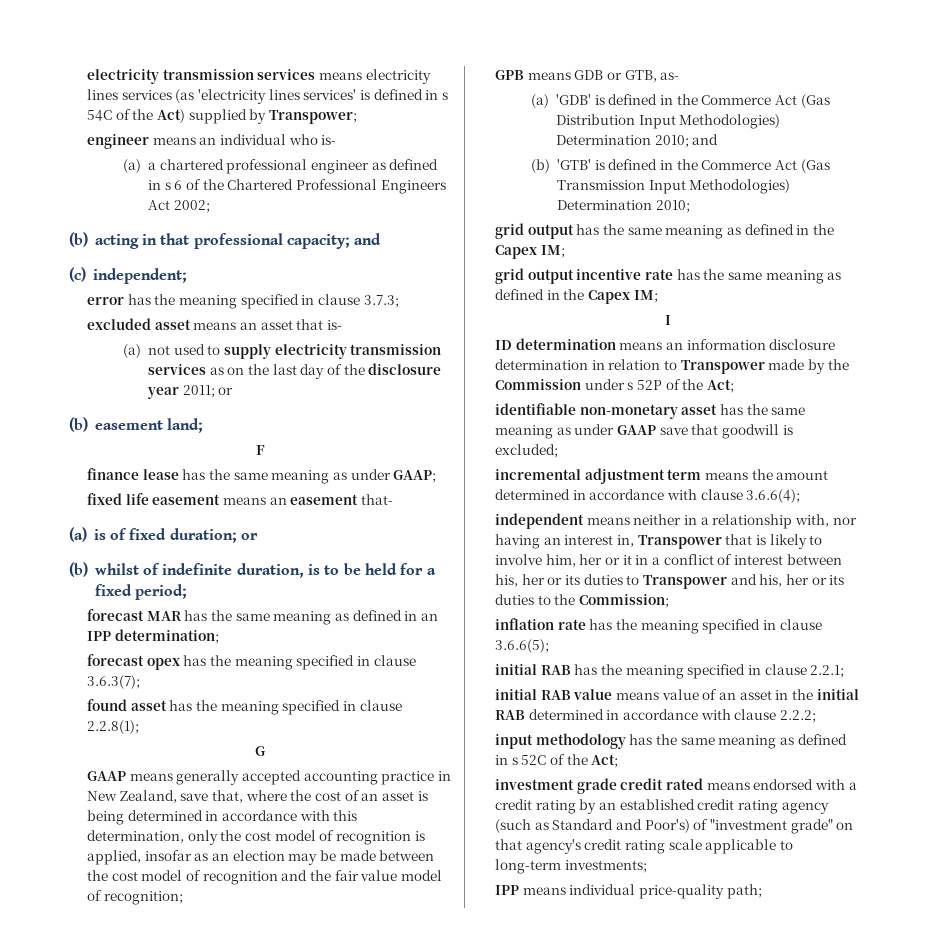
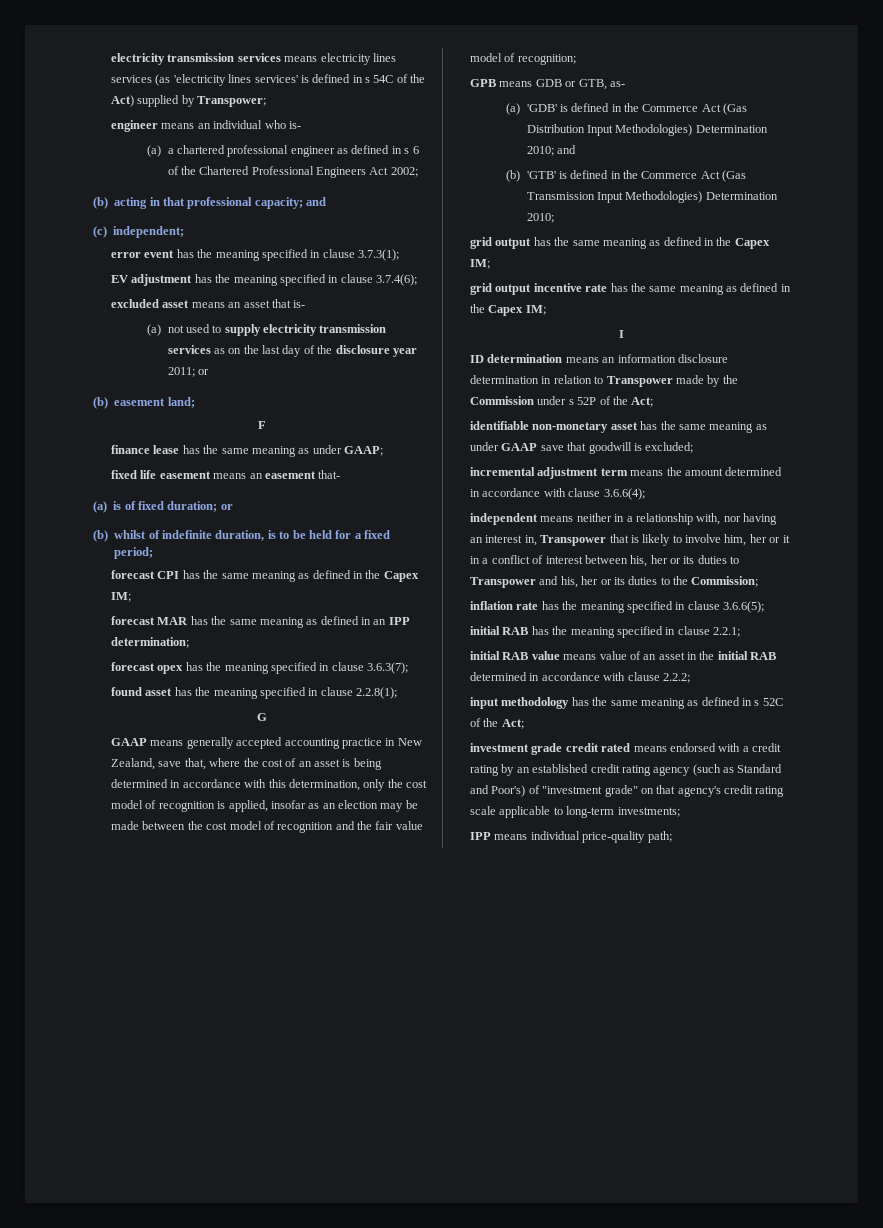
- error has the meaning specified in clause 3.7.3;
+ error event has the meaning specified in clause 3.7.3(1);
+ EV adjustment has the meaning specified in clause 3.7.4(6);
+ forecast CPI has the same meaning as defined in the Capex IM;

